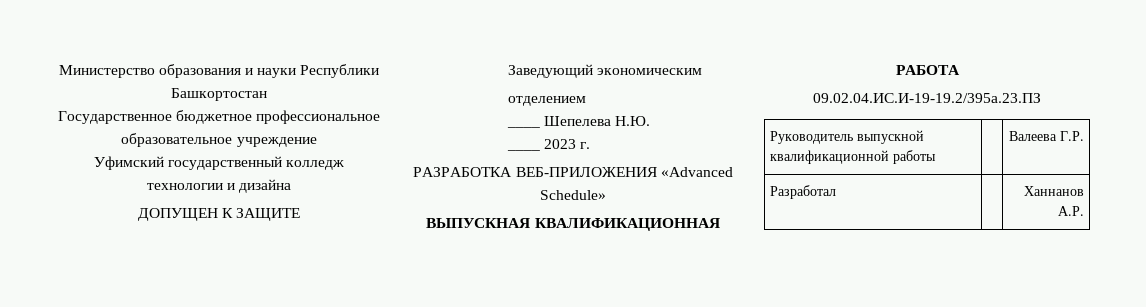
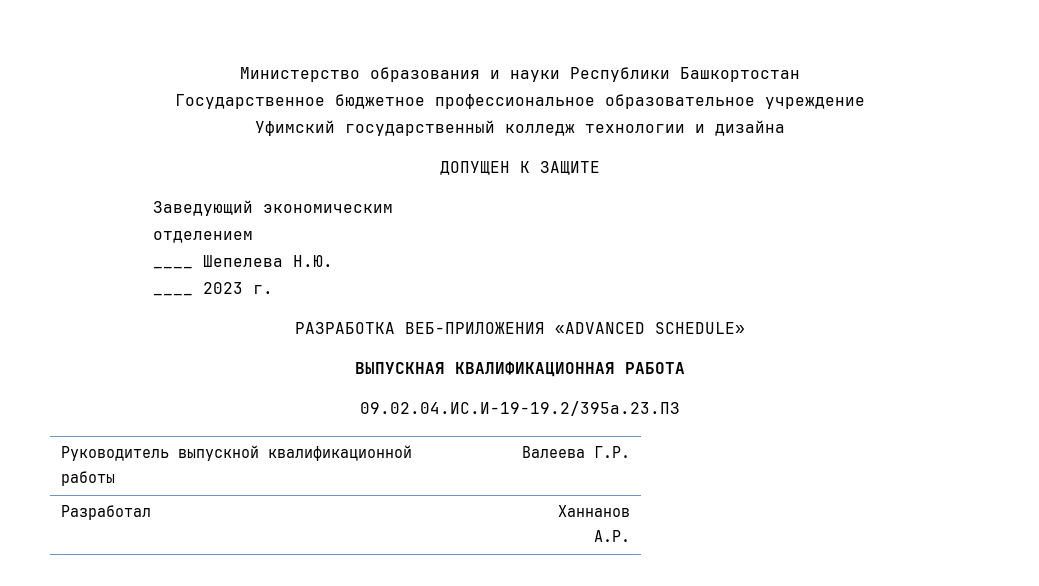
- РАЗРАБОТКА ВЕБ-ПРИЛОЖЕНИЯ «Advanced Schedule»
+ РАЗРАБОТКА ВЕБ-ПРИЛОЖЕНИЯ «ADVANCED SCHEDULE»

